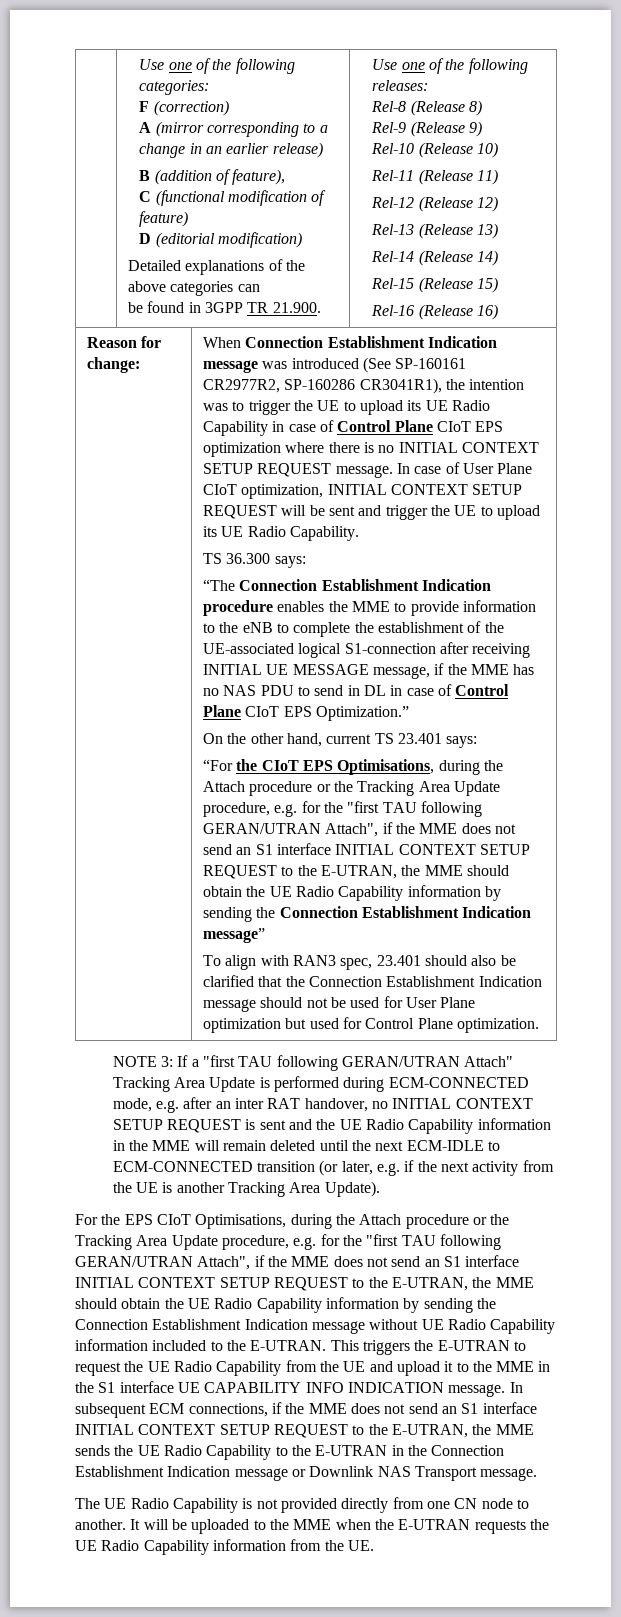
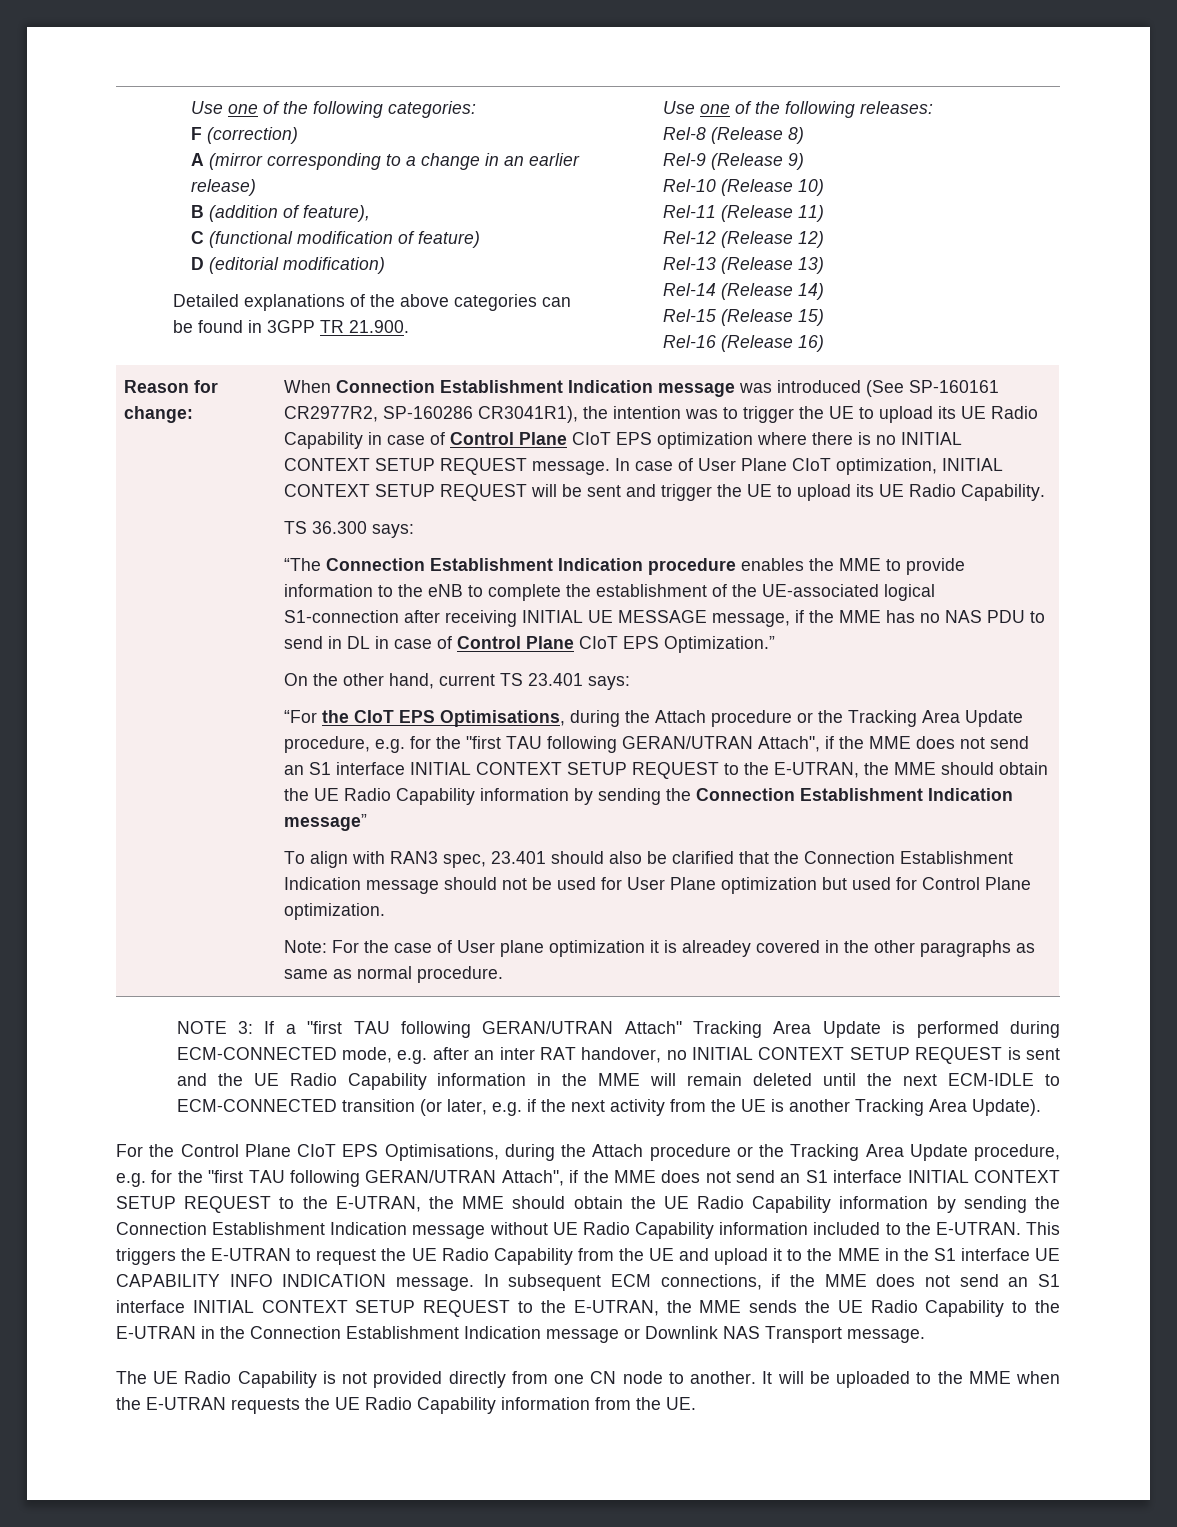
+ Note: For the case of User plane optimization it is alreadey covered in the other paragraphs as same as normal procedure.
- For the EPS CIoT Optimisations, during the Attach procedure or the Tracking Area Update procedure, e.g. for the "first TAU following GERAN/UTRAN Attach", if the MME does not send an S1 interface INITIAL CONTEXT SETUP REQUEST to the E-UTRAN, the MME should obtain the UE Radio Capability information by sending the Connection Establishment Indication message without UE Radio Capability information included to the E-UTRAN.
+ For the Control Plane CIoT EPS Optimisations, during the Attach procedure or the Tracking Area Update procedure, e.g. for the "first TAU following GERAN/UTRAN Attach", if the MME does not send an S1 interface INITIAL CONTEXT SETUP REQUEST to the E-UTRAN, the MME should obtain the UE Radio Capability information by sending the Connection Establishment Indication message without UE Radio Capability information included to the E-UTRAN.

